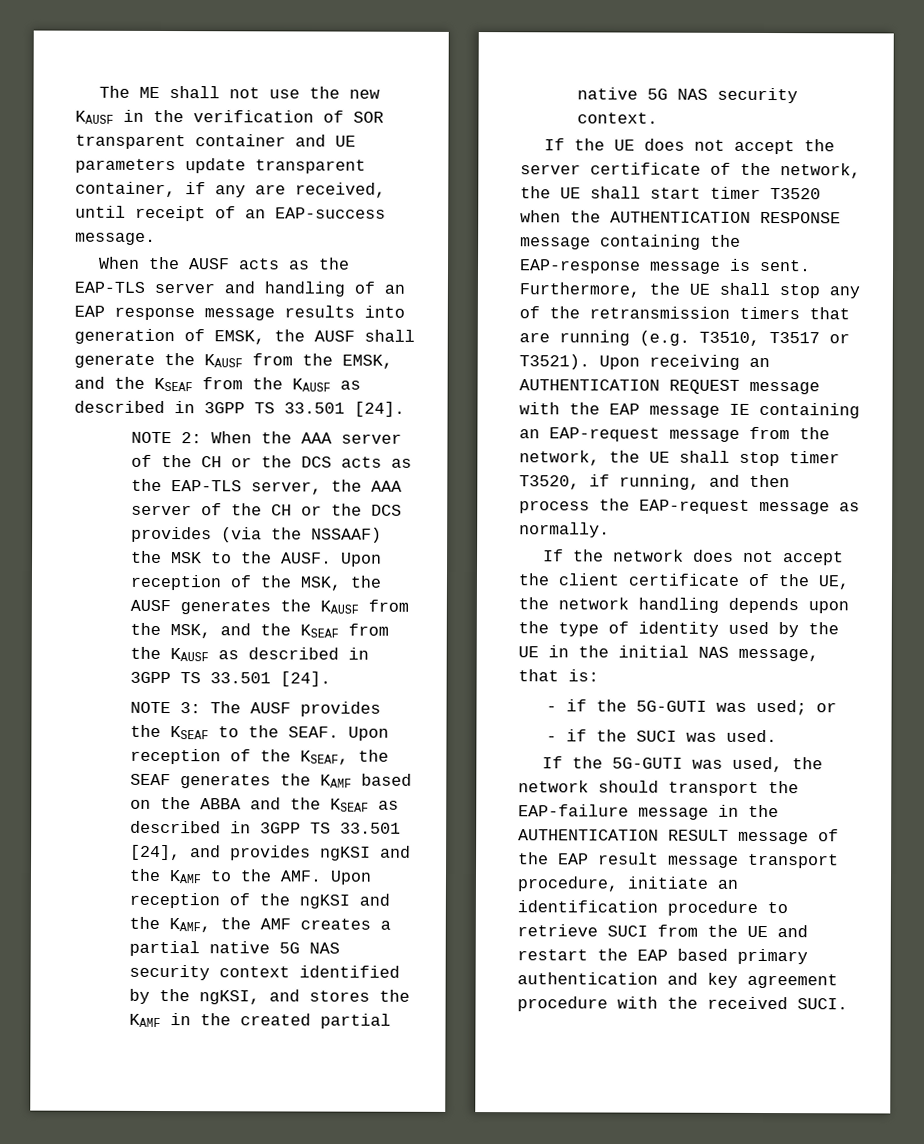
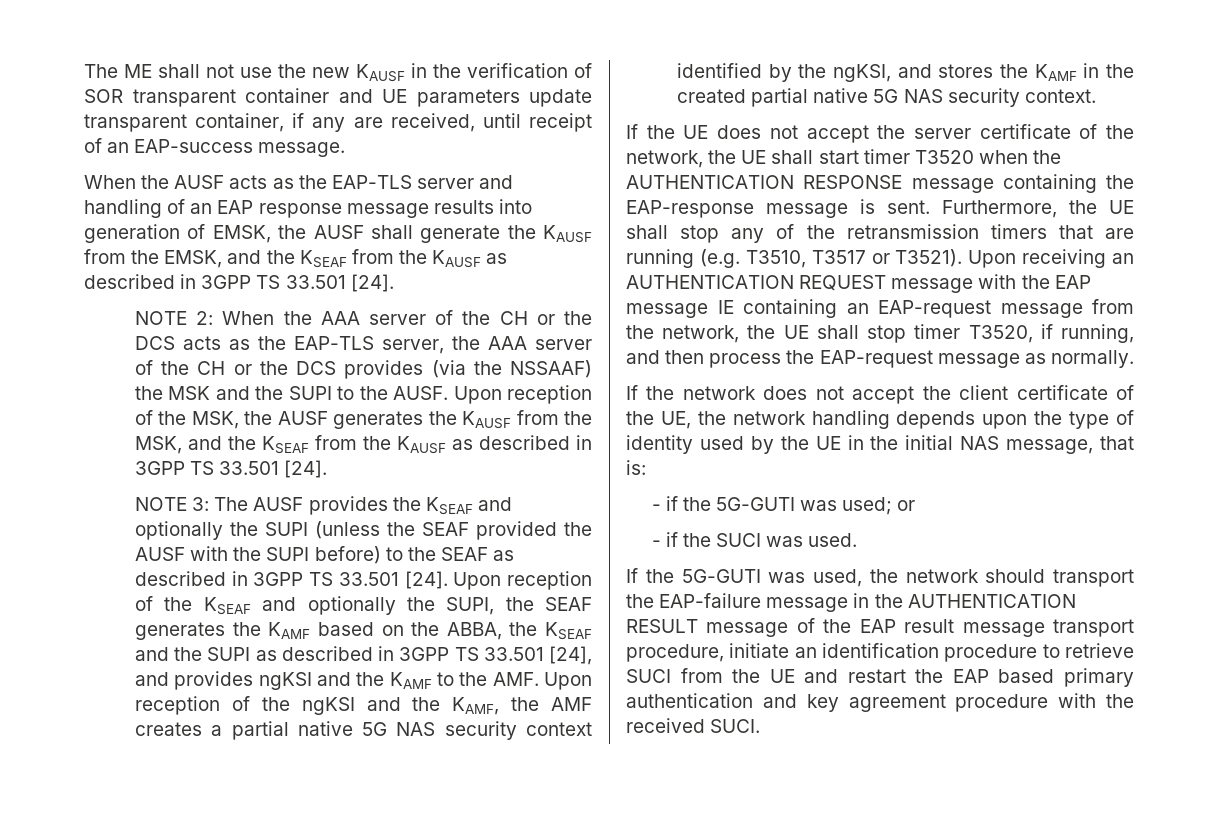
- NOTE 2: When the AAA server of the CH or the DCS acts as the EAP-TLS server, the AAA server of the CH or the DCS provides (via the NSSAAF) the MSK to the AUSF.
+ NOTE 2: When the AAA server of the CH or the DCS acts as the EAP-TLS server, the AAA server of the CH or the DCS provides (via the NSSAAF) the MSK and the SUPI to the AUSF.
- The AUSF provides the KSEAF to the SEAF. Upon reception of the KSEAF, the SEAF generates the KAMF based on the ABBA and the KSEAF as described in 3GPP TS 33.501 [24], and provides ngKSI and the KAMF to the AMF. Upon reception of the ngKSI and the KAMF, the AMF creates a partial native 5G NAS security context identified by the ngKSI, and stores the KAMF in the created partial native 5G NAS security context.
+ The AUSF provides the KSEAF and optionally the SUPI (unless the SEAF provided the AUSF with the SUPI before) to the SEAF as described in 3GPP TS 33.501 [24]. Upon reception of the KSEAF and optionally the SUPI, the SEAF generates the KAMF based on the ABBA, the KSEAF and the SUPI as described in 3GPP TS 33.501 [24], and provides ngKSI and the KAMF to the AMF. Upon reception of the ngKSI and the KAMF, the AMF creates a partial native 5G NAS security context identified by the ngKSI, and stores the KAMF in the created partial native 5G NAS security context.

